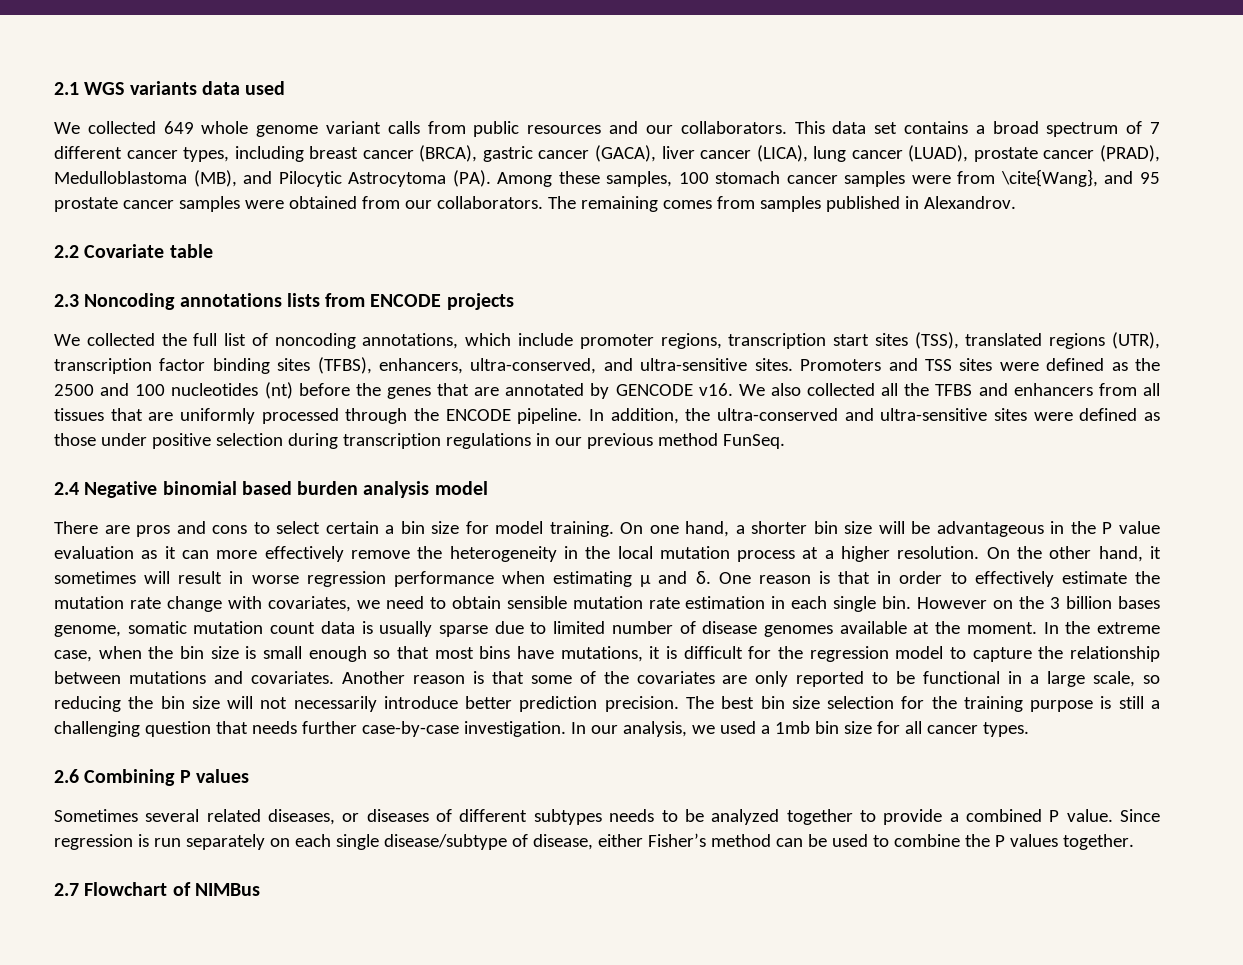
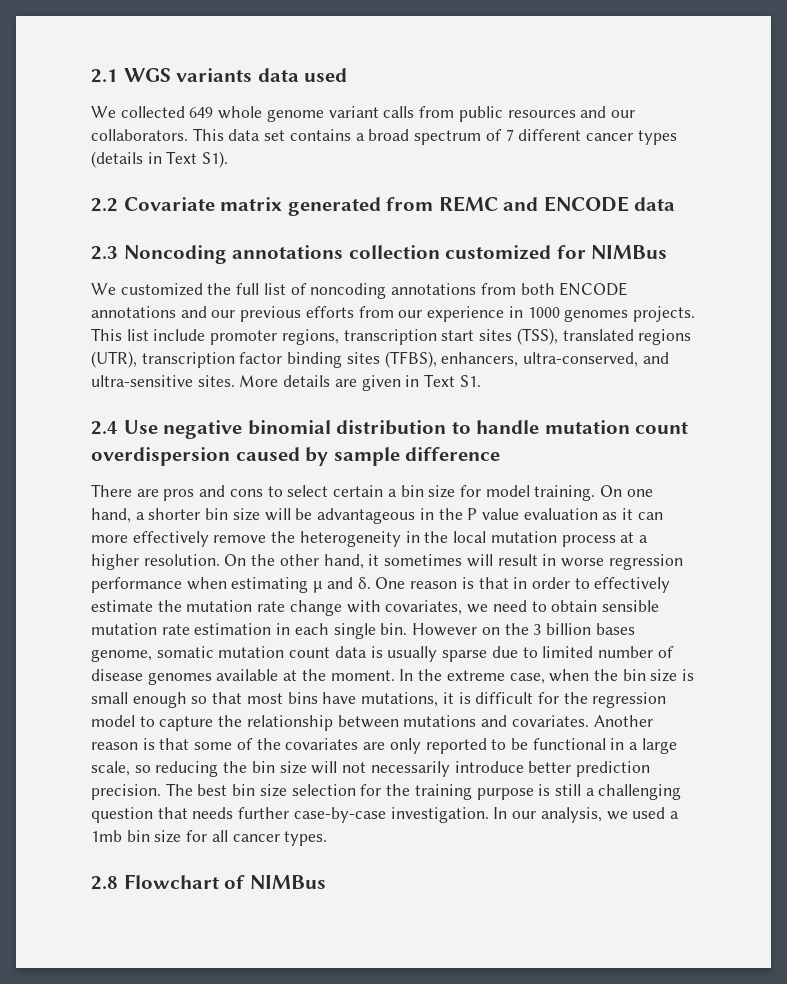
- This data set contains a broad spectrum of 7 different cancer types, including breast cancer (BRCA), gastric cancer (GACA), liver cancer (LICA), lung cancer (LUAD), prostate cancer (PRAD), Medulloblastoma (MB), and Pilocytic Astrocytoma (PA). Among these samples, 100 stomach cancer samples were from \cite{Wang}, and 95 prostate cancer samples were obtained from our collaborators. The remaining comes from samples published in Alexandrov.
- 2.2 Covariate table
+ This data set contains a broad spectrum of 7 different cancer types (details in Text S1).
+ 2.2 Covariate matrix generated from REMC and ENCODE data
- 2.3 Noncoding annotations lists from ENCODE projects
- We collected the full list of noncoding annotations, which include promoter regions, transcription start sites (TSS), translated regions (UTR), transcription factor binding sites (TFBS), enhancers, ultra-conserved, and ultra-sensitive sites.
+ 2.3 Noncoding annotations collection customized for NIMBus
+ We customized the full list of noncoding annotations from both ENCODE annotations and our previous efforts from our experience in 1000 genomes projects. This list include promoter regions, transcription start sites (TSS), translated regions (UTR), transcription factor binding sites (TFBS), enhancers, ultra-conserved, and ultra-sensitive sites.
- Promoters and TSS sites were defined as the 2500 and 100 nucleotides (nt) before the genes that are annotated by GENCODE v16. We also collected all the TFBS and enhancers from all tissues that are uniformly processed through the ENCODE pipeline. In addition, the ultra-conserved and ultra-sensitive sites were defined as those under positive selection during transcription regulations in our previous method FunSeq.
- 2.4 Negative binomial based burden analysis model
+ More details are given in Text S1.
+ 2.4 Use negative binomial distribution to handle mutation count overdispersion caused by sample difference
- 2.6 Combining P values
- Sometimes several related diseases, or diseases of different subtypes needs to be analyzed together to provide a combined P value. Since regression is run separately on each single disease/subtype of disease, either Fisher’s method can be used to combine the P values together.
- 2.7 Flowchart of NIMBus
+ 2.8 Flowchart of NIMBus

